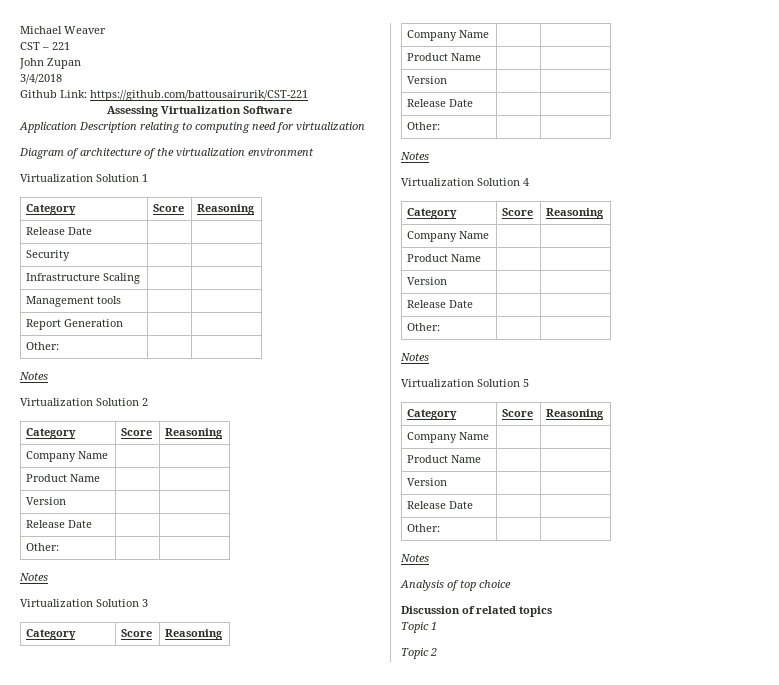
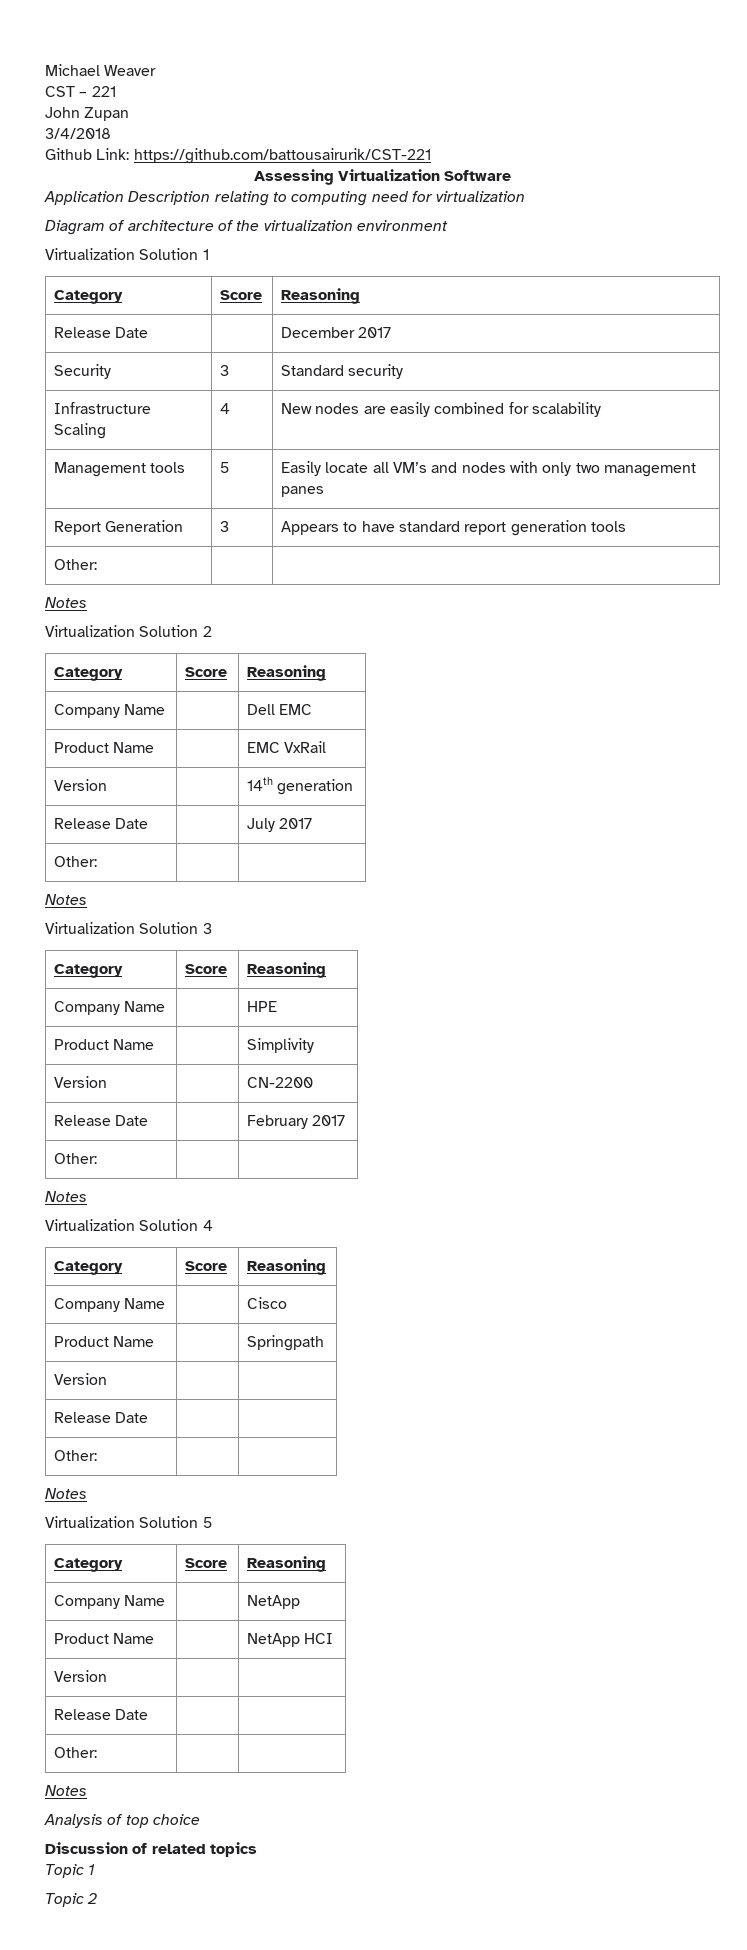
  Virtualization Solution 1
  Category | Score | Reasoning
- Release Date | |
+ Release Date | | December 2017
- Security | |
+ Security | 3 | Standard security
- Infrastructure Scaling | |
- Management tools | |
- Report Generation | |
+ Infrastructure Scaling | 4 | New nodes are easily combined for scalability
+ Management tools | 5 | Easily locate all VM’s and nodes with only two management panes
+ Report Generation | 3 | Appears to have standard report generation tools
  Virtualization Solution 2
  Category | Score | Reasoning
- Company Name | |
- Product Name | |
- Version | |
- Release Date | |
+ Company Name | | Dell EMC
+ Product Name | | EMC VxRail
+ Version | | 14th generation
+ Release Date | | July 2017
  Virtualization Solution 3
  Category | Score | Reasoning
- Company Name | |
- Product Name | |
- Version | |
- Release Date | |
+ Company Name | | HPE
+ Product Name | | Simplivity
+ Version | | CN-2200
+ Release Date | | February 2017
  Virtualization Solution 4
  Category | Score | Reasoning
- Company Name | |
- Product Name | |
+ Company Name | | Cisco
+ Product Name | | Springpath
  Virtualization Solution 5
  Category | Score | Reasoning
- Company Name | |
- Product Name | |
+ Company Name | | NetApp
+ Product Name | | NetApp HCI

